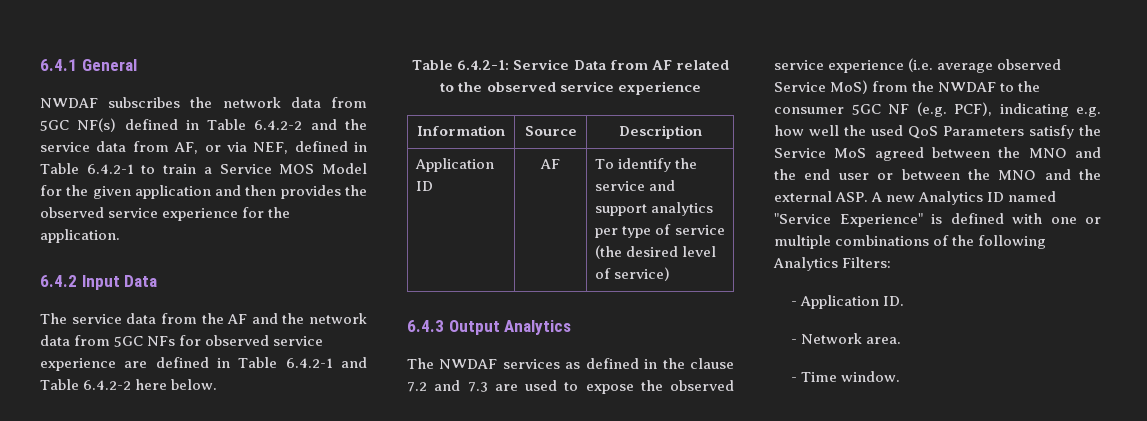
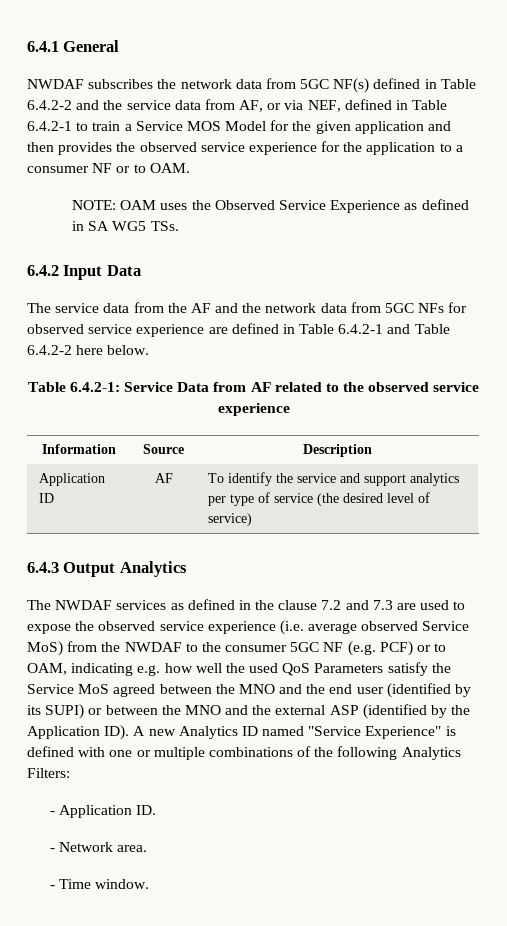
- NWDAF subscribes the network data from 5GC NF(s) defined in Table 6.4.2-2 and the service data from AF, or via NEF, defined in Table 6.4.2-1 to train a Service MOS Model for the given application and then provides the observed service experience for the application.
+ NWDAF subscribes the network data from 5GC NF(s) defined in Table 6.4.2-2 and the service data from AF, or via NEF, defined in Table 6.4.2-1 to train a Service MOS Model for the given application and then provides the observed service experience for the application to a consumer NF or to OAM.
+ NOTE: OAM uses the Observed Service Experience as defined in SA WG5 TSs.
- The NWDAF services as defined in the clause 7.2 and 7.3 are used to expose the observed service experience (i.e. average observed Service MoS) from the NWDAF to the consumer 5GC NF (e.g. PCF), indicating e.g. how well the used QoS Parameters satisfy the Service MoS agreed between the MNO and the end user or between the MNO and the external ASP. A new Analytics ID named "Service Experience" is defined with one or multiple combinations of the following Analytics Filters:
+ The NWDAF services as defined in the clause 7.2 and 7.3 are used to expose the observed service experience (i.e. average observed Service MoS) from the NWDAF to the consumer 5GC NF (e.g. PCF) or to OAM, indicating e.g. how well the used QoS Parameters satisfy the Service MoS agreed between the MNO and the end user (identified by its SUPI) or between the MNO and the external ASP (identified by the Application ID). A new Analytics ID named "Service Experience" is defined with one or multiple combinations of the following Analytics Filters:

